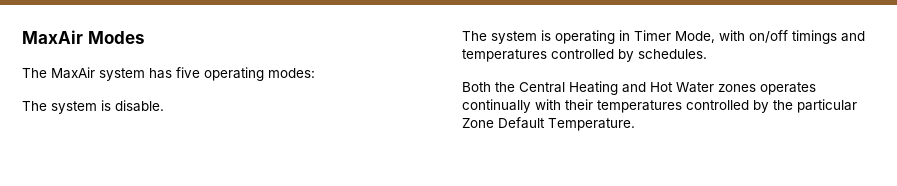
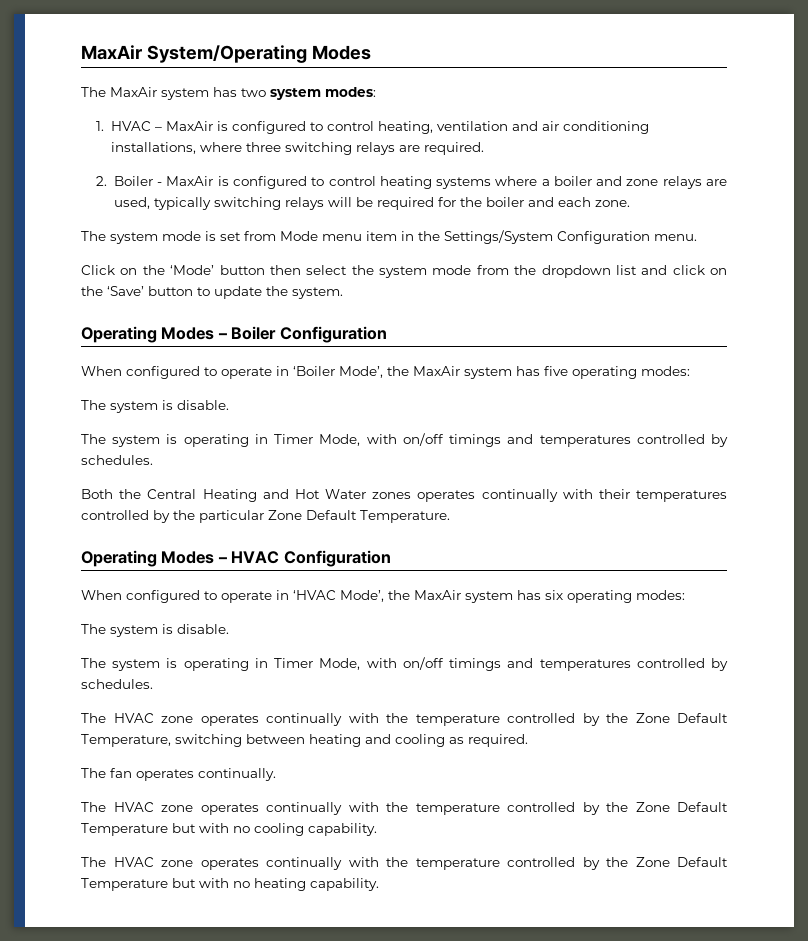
- MaxAir Modes
+ MaxAir System/Operating Modes
- The MaxAir system has five operating modes:
+ The MaxAir system has two system modes:
+ 1. HVAC – MaxAir is configured to control heating, ventilation and air conditioning installations, where three switching relays are required.
+ 2. Boiler - MaxAir is configured to control heating systems where a boiler and zone relays are used, typically switching relays will be required for the boiler and each zone.
+ The system mode is set from Mode menu item in the Settings/System Configuration menu.
+ Click on the ‘Mode’ button then select the system mode from the dropdown list and click on the ‘Save’ button to update the system.
+ Operating Modes – Boiler Configuration
+ When configured to operate in ‘Boiler Mode’, the MaxAir system has five operating modes:
+ Operating Modes – HVAC Configuration
+ When configured to operate in ‘HVAC Mode’, the MaxAir system has six operating modes:
+ The system is disable.
+ The system is operating in Timer Mode, with on/off timings and temperatures controlled by schedules.
+ The HVAC zone operates continually with the temperature controlled by the Zone Default Temperature, switching between heating and cooling as required.
+ The fan operates continually.
+ The HVAC zone operates continually with the temperature controlled by the Zone Default Temperature but with no cooling capability.
+ The HVAC zone operates continually with the temperature controlled by the Zone Default Temperature but with no heating capability.

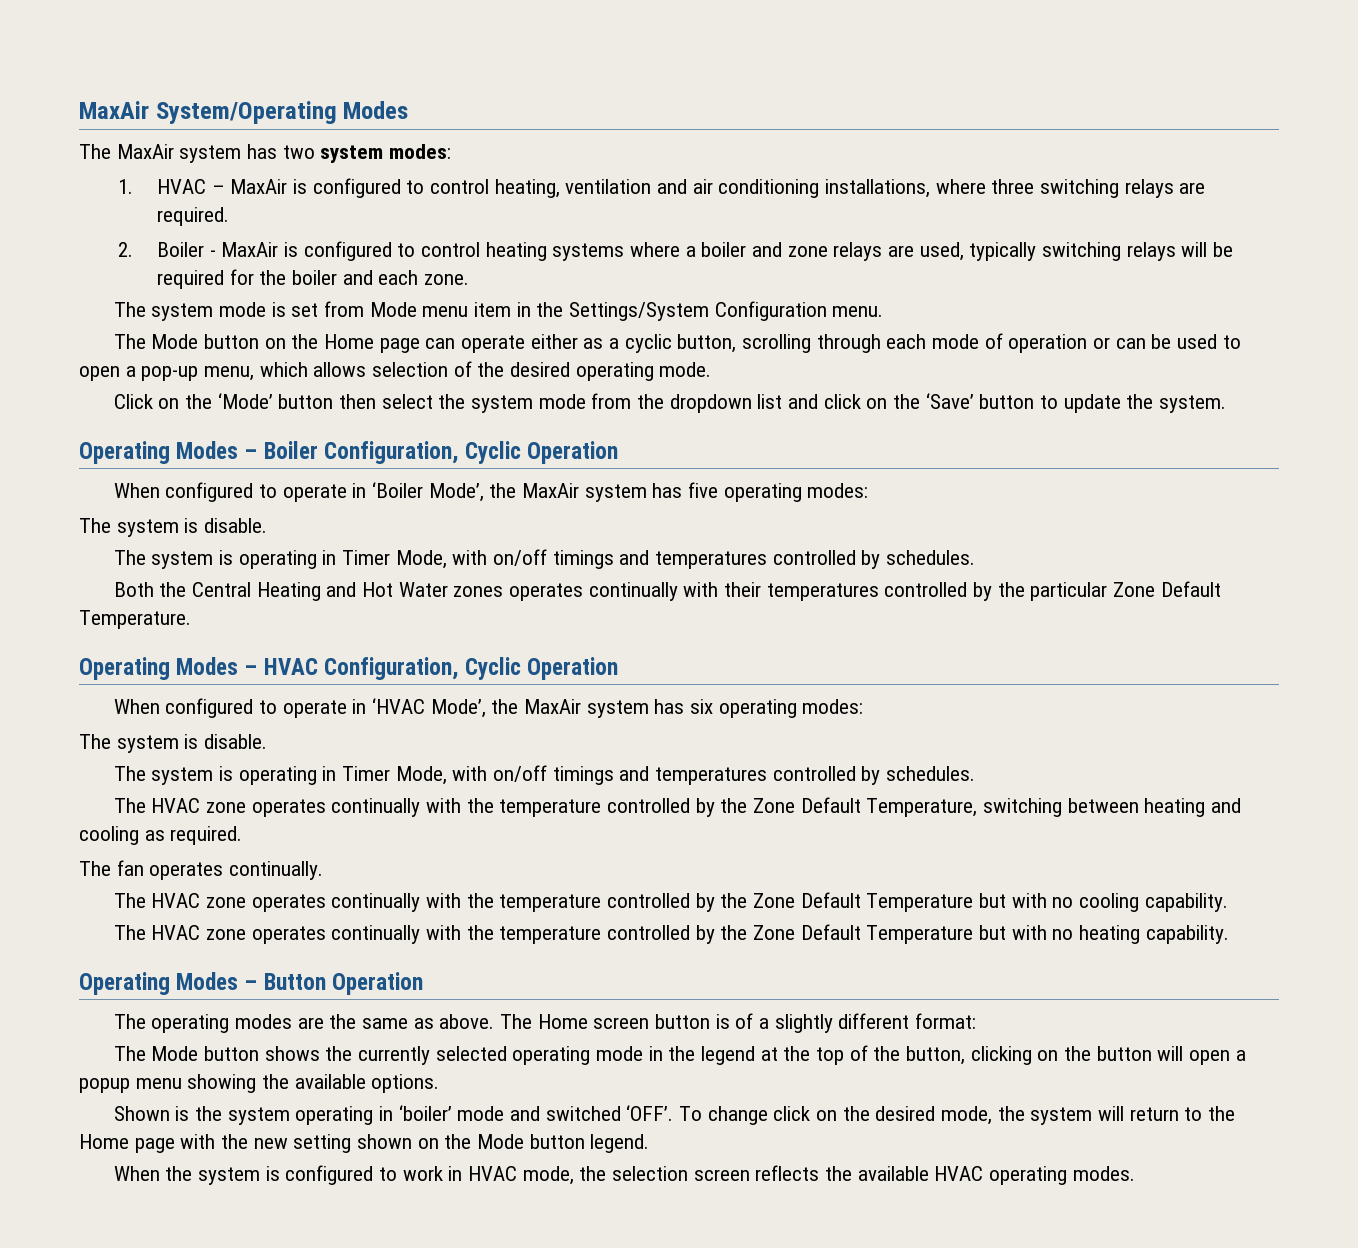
+ The Mode button on the Home page can operate either as a cyclic button, scrolling through each mode of operation or can be used to open a pop-up menu, which allows selection of the desired operating mode.
- Operating Modes – Boiler Configuration
+ Operating Modes – Boiler Configuration, Cyclic Operation
- Operating Modes – HVAC Configuration
+ Operating Modes – HVAC Configuration, Cyclic Operation
+ Operating Modes – Button Operation
+ The operating modes are the same as above. The Home screen button is of a slightly different format:
+ The Mode button shows the currently selected operating mode in the legend at the top of the button, clicking on the button will open a popup menu showing the available options.
+ Shown is the system operating in ‘boiler’ mode and switched ‘OFF’. To change click on the desired mode, the system will return to the Home page with the new setting shown on the Mode button legend.
+ When the system is configured to work in HVAC mode, the selection screen reflects the available HVAC operating modes.

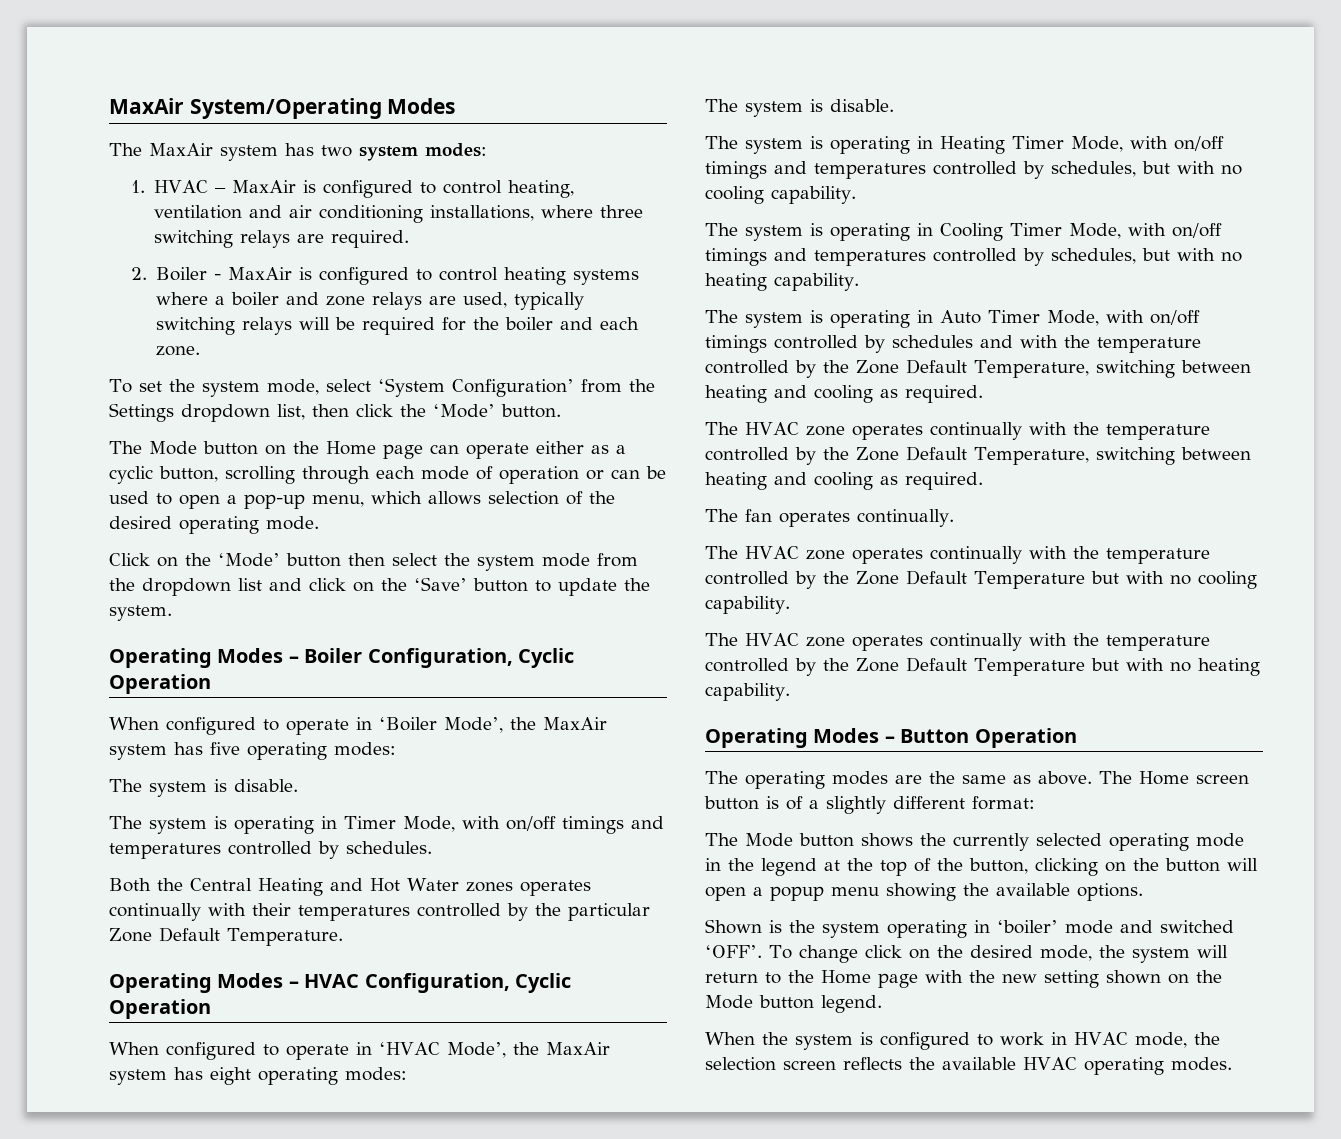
- The system mode is set from Mode menu item in the Settings/System Configuration menu.
+ To set the system mode, select ‘System Configuration’ from the Settings dropdown list, then click the ‘Mode’ button.
- When configured to operate in ‘HVAC Mode’, the MaxAir system has six operating modes:
+ When configured to operate in ‘HVAC Mode’, the MaxAir system has eight operating modes:
  The system is disable.
- The system is operating in Timer Mode, with on/off timings and temperatures controlled by schedules.
+ The system is operating in Heating Timer Mode, with on/off timings and temperatures controlled by schedules, but with no cooling capability.
+ The system is operating in Cooling Timer Mode, with on/off timings and temperatures controlled by schedules, but with no heating capability.
+ The system is operating in Auto Timer Mode, with on/off timings controlled by schedules and with the temperature controlled by the Zone Default Temperature, switching between heating and cooling as required.

